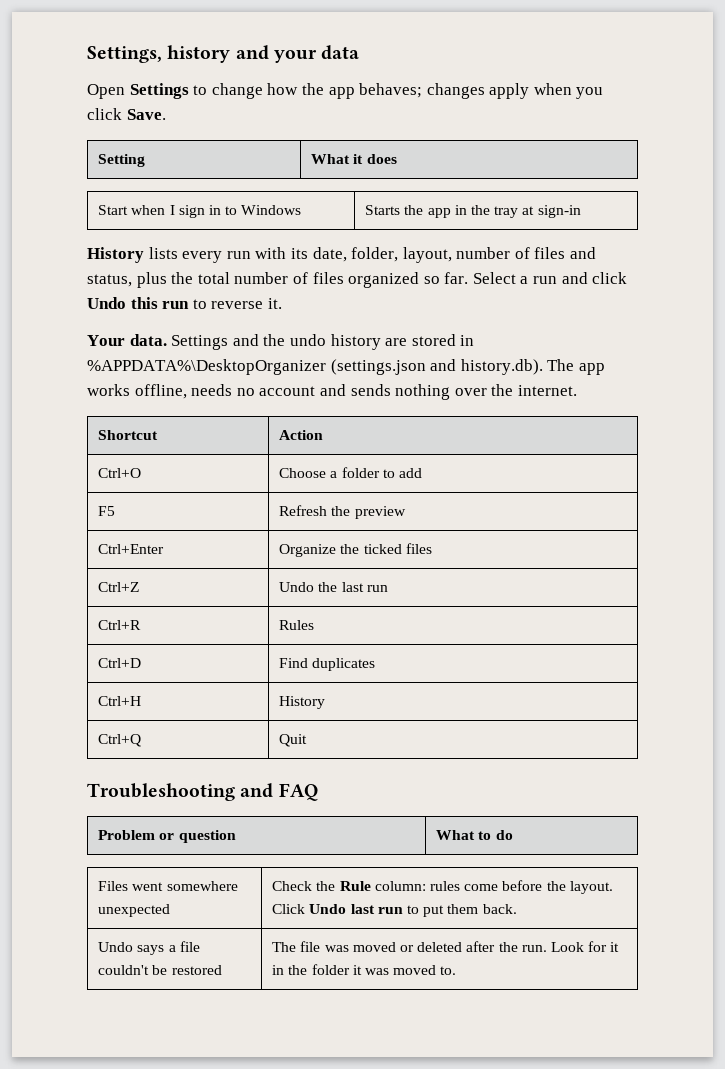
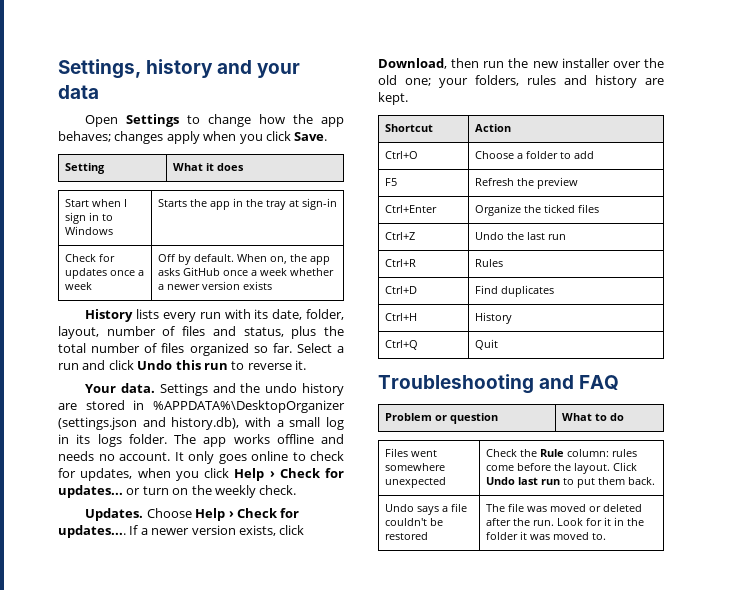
+ Check for updates once a week | Off by default. When on, the app asks GitHub once a week whether a newer version exists
- Settings and the undo history are stored in %APPDATA%\DesktopOrganizer (settings.json and history.db). The app works offline, needs no account and sends nothing over the internet.
+ Settings and the undo history are stored in %APPDATA%\DesktopOrganizer (settings.json and history.db), with a small log in its logs folder. The app works offline and needs no account. It only goes online to check for updates, when you click Help › Check for updates... or turn on the weekly check.
+ Updates. Choose Help › Check for updates.... If a newer version exists, click Download, then run the new installer over the old one; your folders, rules and history are kept.

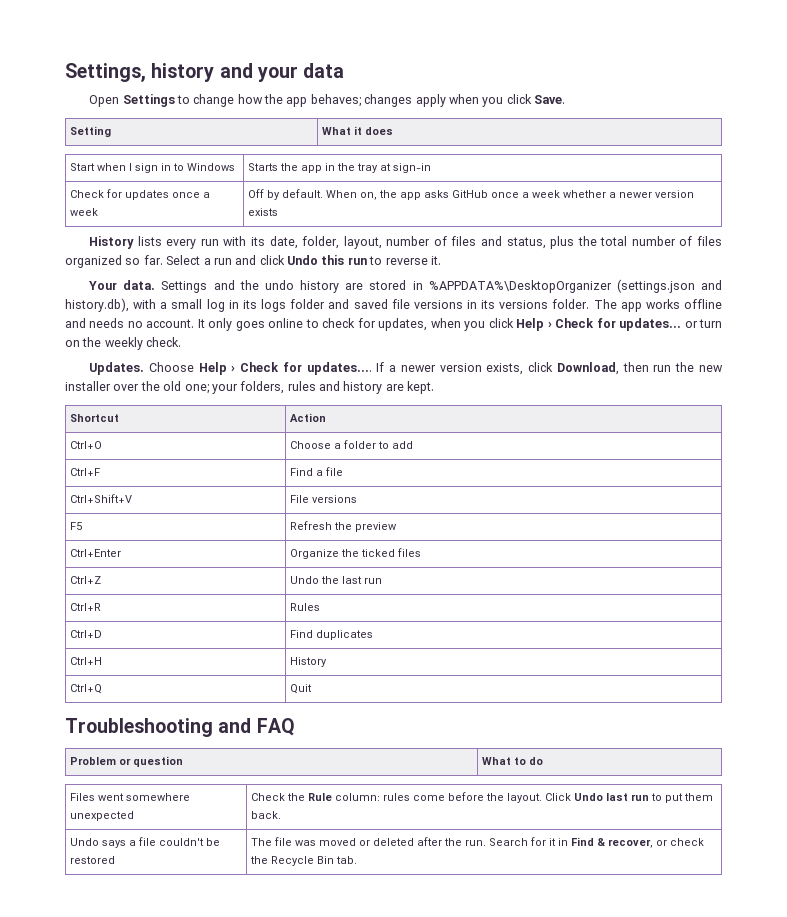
- Settings and the undo history are stored in %APPDATA%\DesktopOrganizer (settings.json and history.db), with a small log in its logs folder.
+ Settings and the undo history are stored in %APPDATA%\DesktopOrganizer (settings.json and history.db), with a small log in its logs folder and saved file versions in its versions folder.
+ Ctrl+F | Find a file
+ Ctrl+Shift+V | File versions
- Undo says a file couldn't be restored | The file was moved or deleted after the run. Look for it in the folder it was moved to.
+ Undo says a file couldn't be restored | The file was moved or deleted after the run. Search for it in Find & recover, or check the Recycle Bin tab.

